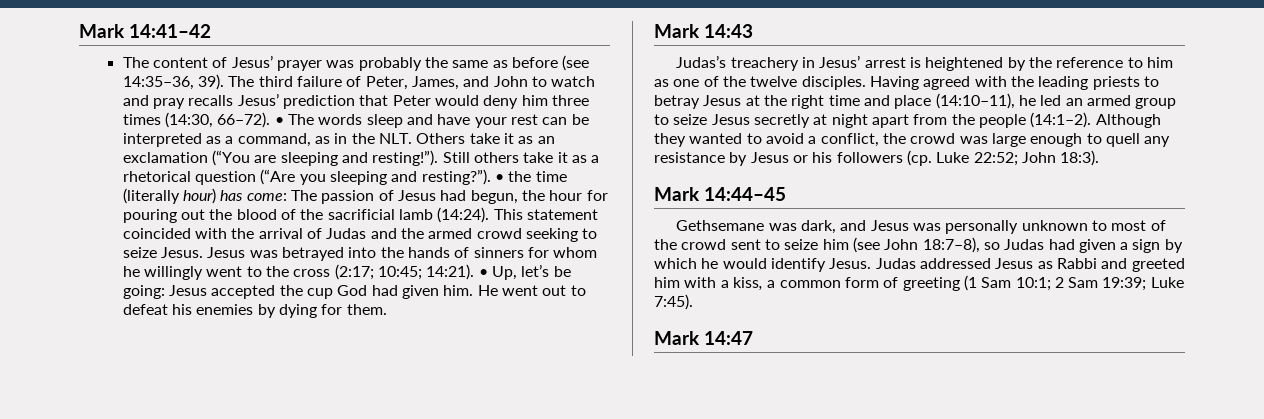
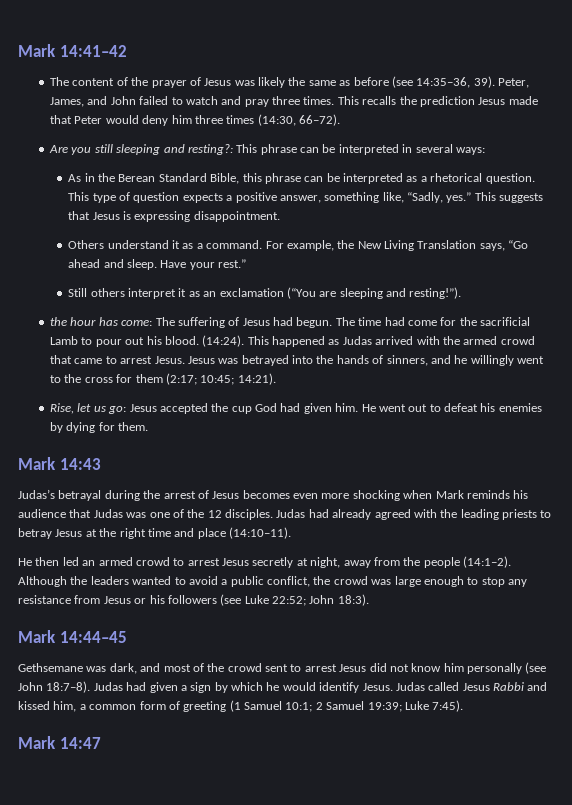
- The content of Jesus’ prayer was probably the same as before (see 14:35–36, 39).
+ The content of the prayer of Jesus was likely the same as before (see 14:35–36, 39).
- The third failure of Peter, James, and John to watch and pray recalls Jesus’ prediction that Peter would deny him three times (14:30, 66–72). • The words sleep and have your rest can be interpreted as a command, as in the NLT. Others take it as an exclamation (“You are sleeping and resting!”). Still others take it as a rhetorical question (“Are you sleeping and resting?”). • the time (literally hour) has come: The passion of Jesus had begun, the hour for pouring out the blood of the sacrificial lamb (14:24). This statement coincided with the arrival of Judas and the armed crowd seeking to seize Jesus.
+ Peter, James, and John failed to watch and pray three times. This recalls the prediction Jesus made that Peter would deny him three times (14:30, 66–72).
+ Are you still sleeping and resting?: This phrase can be interpreted in several ways:
+ As in the Berean Standard Bible, this phrase can be interpreted as a rhetorical question. This type of question expects a positive answer, something like, “Sadly, yes.” This suggests that Jesus is expressing disappointment.
+ Others understand it as a command. For example, the New Living Translation says, “Go ahead and sleep. Have your rest.”
+ Still others interpret it as an exclamation (“You are sleeping and resting!”).
+ the hour has come: The suffering of Jesus had begun. The time had come for the sacrificial Lamb to pour out his blood. (14:24). This happened as Judas arrived with the armed crowd that came to arrest Jesus.
- Jesus was betrayed into the hands of sinners for whom he willingly went to the cross (2:17; 10:45; 14:21). • Up, let’s be going: Jesus accepted the cup God had given him.
+ Jesus was betrayed into the hands of sinners, and he willingly went to the cross for them (2:17; 10:45; 14:21).
+ Rise, let us go: Jesus accepted the cup God had given him.
- Judas’s treachery in Jesus’ arrest is heightened by the reference to him as one of the twelve disciples. Having agreed with the leading priests to betray Jesus at the right time and place (14:10–11), he led an armed group to seize Jesus secretly at night apart from the people (14:1–2).
+ Judas’s betrayal during the arrest of Jesus becomes even more shocking when Mark reminds his audience that Judas was one of the 12 disciples. Judas had already agreed with the leading priests to betray Jesus at the right time and place (14:10–11).
+ He then led an armed crowd to arrest Jesus secretly at night, away from the people (14:1–2).
- Although they wanted to avoid a conflict, the crowd was large enough to quell any resistance by Jesus or his followers (cp. Luke 22:52; John 18:3).
+ Although the leaders wanted to avoid a public conflict, the crowd was large enough to stop any resistance from Jesus or his followers (see Luke 22:52; John 18:3).
- Gethsemane was dark, and Jesus was personally unknown to most of the crowd sent to seize him (see John 18:7–8), so Judas had given a sign by which he would identify Jesus.
+ Gethsemane was dark, and most of the crowd sent to arrest Jesus did not know him personally (see John 18:7–8). Judas had given a sign by which he would identify Jesus.
- Judas addressed Jesus as Rabbi and greeted him with a kiss, a common form of greeting (1 Sam 10:1; 2 Sam 19:39; Luke 7:45).
+ Judas called Jesus Rabbi and kissed him, a common form of greeting (1 Samuel 10:1; 2 Samuel 19:39; Luke 7:45).

